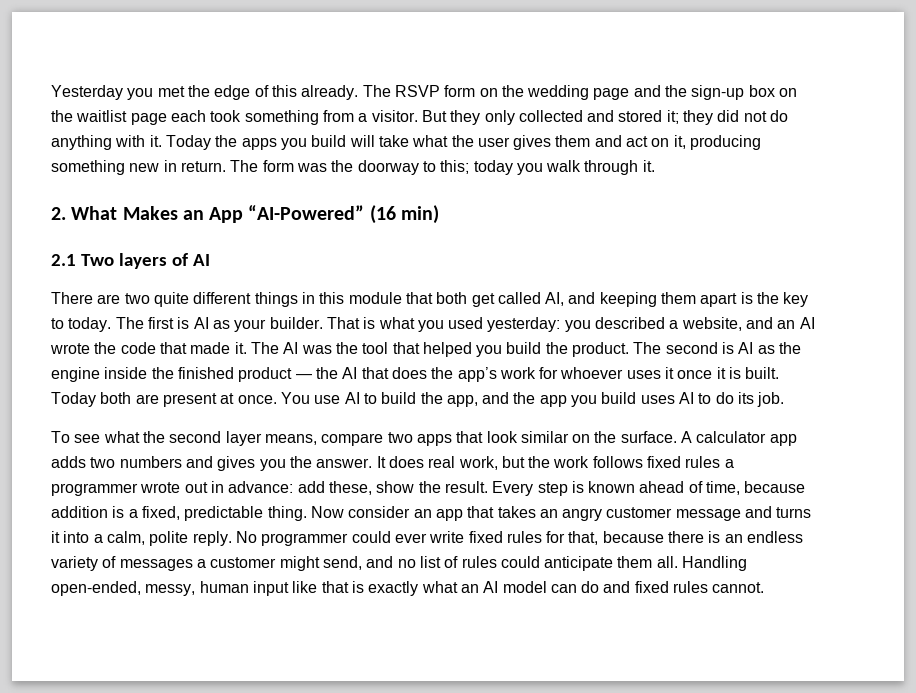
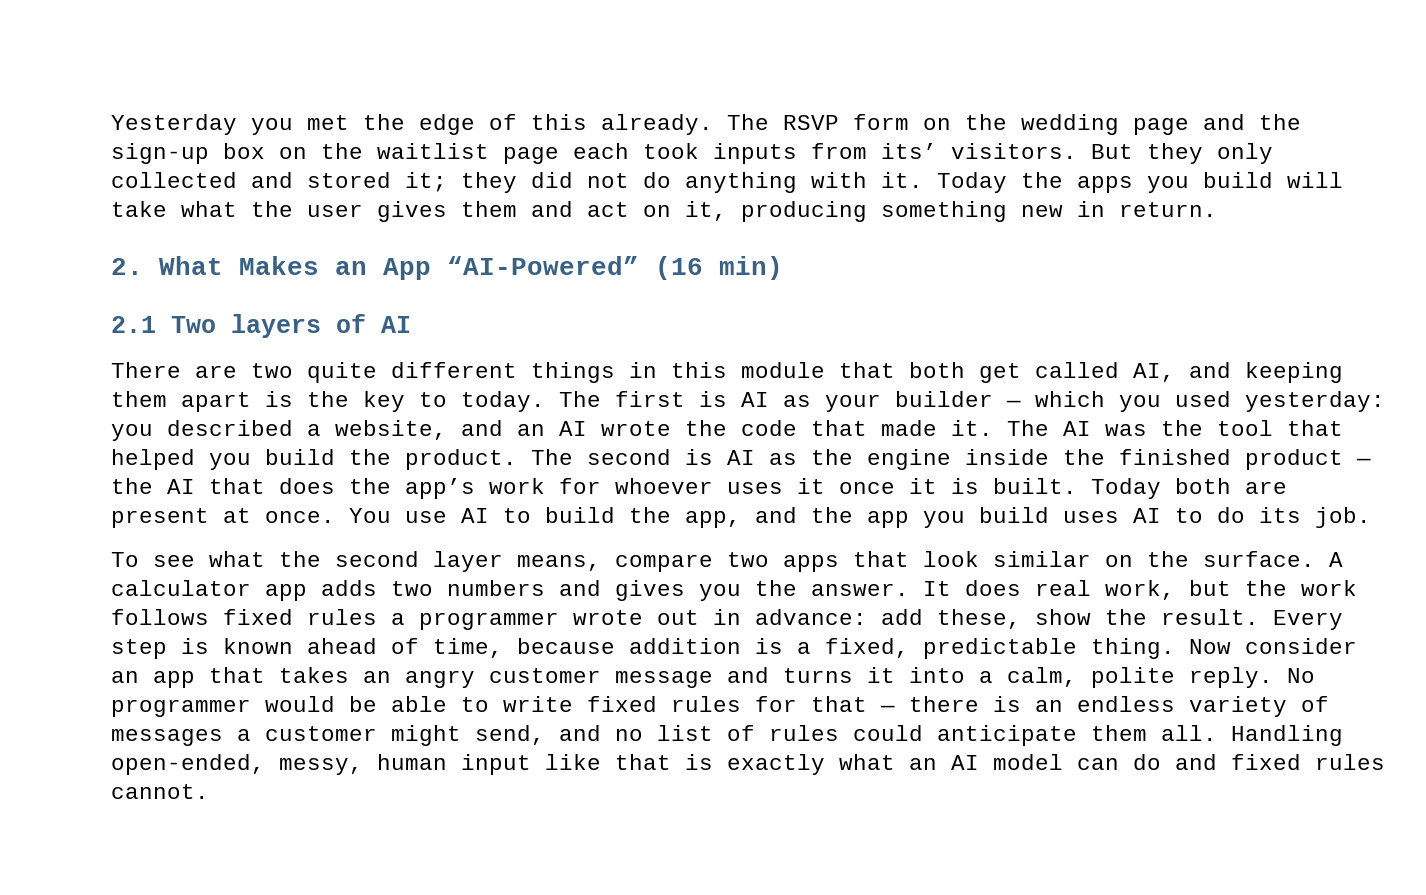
- The RSVP form on the wedding page and the sign-up box on the waitlist page each took something from a visitor.
+ The RSVP form on the wedding page and the sign-up box on the waitlist page each took inputs from its’ visitors.
- The form was the doorway to this; today you walk through it.
- The first is AI as your builder. That is what you used yesterday: you described a website, and an AI wrote the code that made it.
+ The first is AI as your builder — which you used yesterday: you described a website, and an AI wrote the code that made it.
- No programmer could ever write fixed rules for that, because there is an endless variety of messages a customer might send, and no list of rules could anticipate them all.
+ No programmer would be able to write fixed rules for that — there is an endless variety of messages a customer might send, and no list of rules could anticipate them all.

